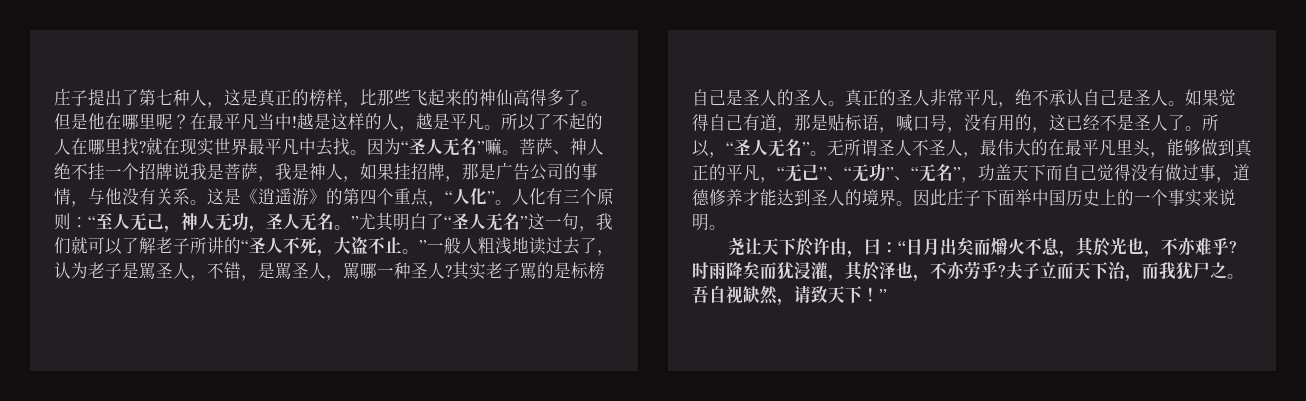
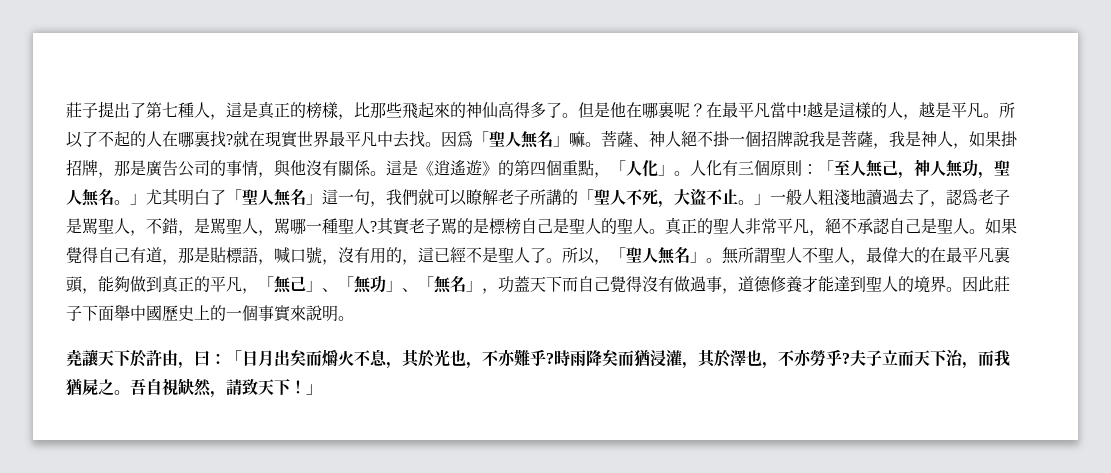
- 庄子提出了第七种人，这是真正的榜样，比那些飞起来的神仙高得多了。
+ 莊子提出了第七種人，這是真正的榜樣，比那些飛起來的神仙高得多了。
- 但是他在哪里呢？
+ 但是他在哪裏呢？
- 在最平凡当中!
+ 在最平凡當中!
- 越是这样的人，越是平凡。
+ 越是這樣的人，越是平凡。
- 所以了不起的人在哪里找?
+ 所以了不起的人在哪裏找?
- 就在现实世界最平凡中去找。
+ 就在現實世界最平凡中去找。
- 因为“圣人无名”嘛。菩萨、神人绝不挂一个招牌说我是菩萨，我是神人，如果挂招牌，那是广告公司的事情，与他没有关系。这是《逍遥游》的第四个重点，“人化”。人化有三个原则：“至人无己，神人无功，圣人无名。”尤其明白了“圣人无名”这一句，我们就可以了解老子所讲的“圣人不死，大盗不止。”一般人粗浅地读过去了，认为老子是駡圣人，不错，是駡圣人，駡哪一种圣人?
+ 因爲「聖人無名」嘛。菩薩、神人絕不掛一個招牌說我是菩薩，我是神人，如果掛招牌，那是廣告公司的事情，與他沒有關係。這是《逍遙遊》的第四個重點，「人化」。人化有三個原則：「至人無己，神人無功，聖人無名。」尤其明白了「聖人無名」這一句，我們就可以瞭解老子所講的「聖人不死，大盜不止。」一般人粗淺地讀過去了，認爲老子是駡聖人，不錯，是駡聖人，駡哪一種聖人?
- 其实老子駡的是标榜自己是圣人的圣人。
+ 其實老子駡的是標榜自己是聖人的聖人。
- 真正的圣人非常平凡，绝不承认自己是圣人。
+ 真正的聖人非常平凡，絕不承認自己是聖人。
- 如果觉得自己有道，那是贴标语，喊口号，没有用的，这已经不是圣人了。所以，“圣人无名”。无所谓圣人不圣人，最伟大的在最平凡里头，能够做到真正的平凡，“无己”、“无功”、“无名”，功盖天下而自己觉得没有做过事，道德修养才能达到圣人的境界。因此庄子下面举中国历史上的一个事实来说明。
- 尧让天下於许由，曰：“日月出矣而爝火不息，其於光也，不亦难乎?时雨降矣而犹浸灌，其於泽也，不亦劳乎?
+ 如果覺得自己有道，那是貼標語，喊口號，沒有用的，這已經不是聖人了。所以，「聖人無名」。無所謂聖人不聖人，最偉大的在最平凡裏頭，能夠做到真正的平凡，「無己」、「無功」、「無名」，功蓋天下而自己覺得沒有做過事，道德修養才能達到聖人的境界。因此莊子下面舉中國歷史上的一個事實來說明。
+ 堯讓天下於許由，曰：「日月出矣而爝火不息，其於光也，不亦難乎?時雨降矣而猶浸灌，其於澤也，不亦勞乎?
- 夫子立而天下治，而我犹尸之。
+ 夫子立而天下治，而我猶屍之。
- 吾自视缺然，请致天下！”
+ 吾自視缺然，請致天下！」

